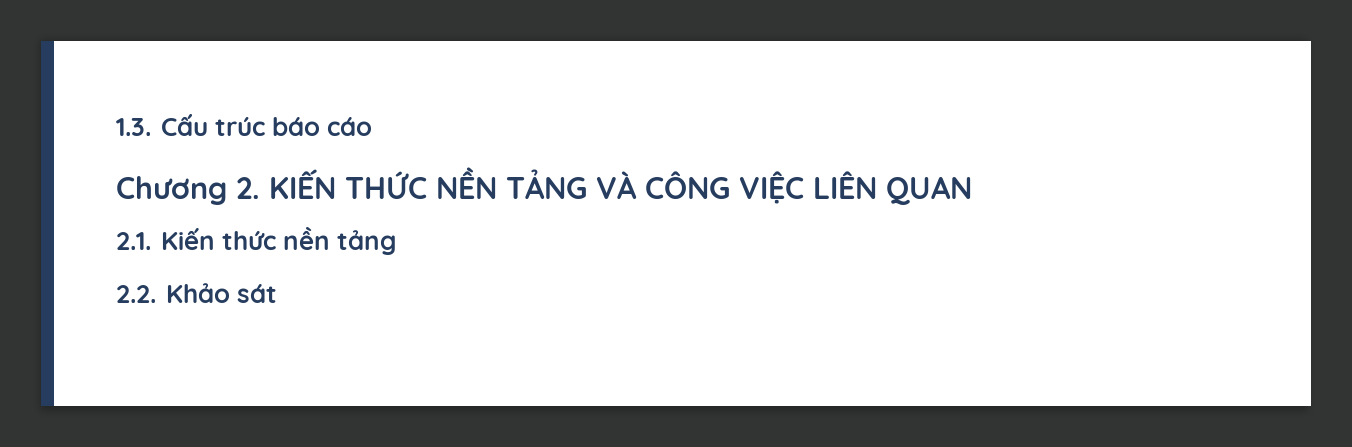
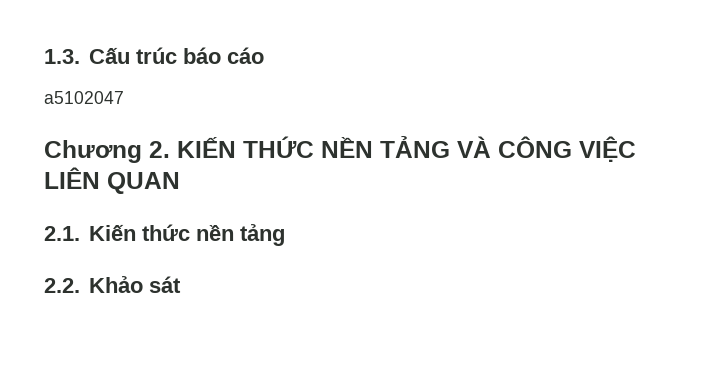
+ a5102047

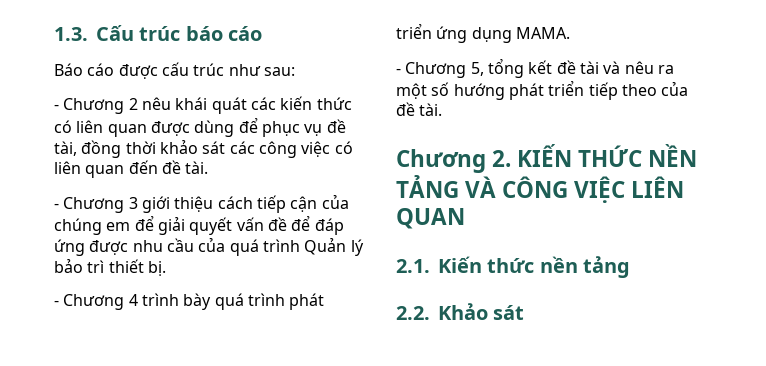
- a5102047
+ Báo cáo được cấu trúc như sau:
+ - Chương 2 nêu khái quát các kiến thức có liên quan được dùng để phục vụ đề tài, đồng thời khảo sát các công việc có liên quan đến đề tài.
+ - Chương 3 giới thiệu cách tiếp cận của chúng em để giải quyết vấn đề để đáp ứng được nhu cầu của quá trình Quản lý bảo trì thiết bị.
+ - Chương 4 trình bày quá trình phát triển ứng dụng MAMA.
+ - Chương 5, tổng kết đề tài và nêu ra một số hướng phát triển tiếp theo của đề tài.

